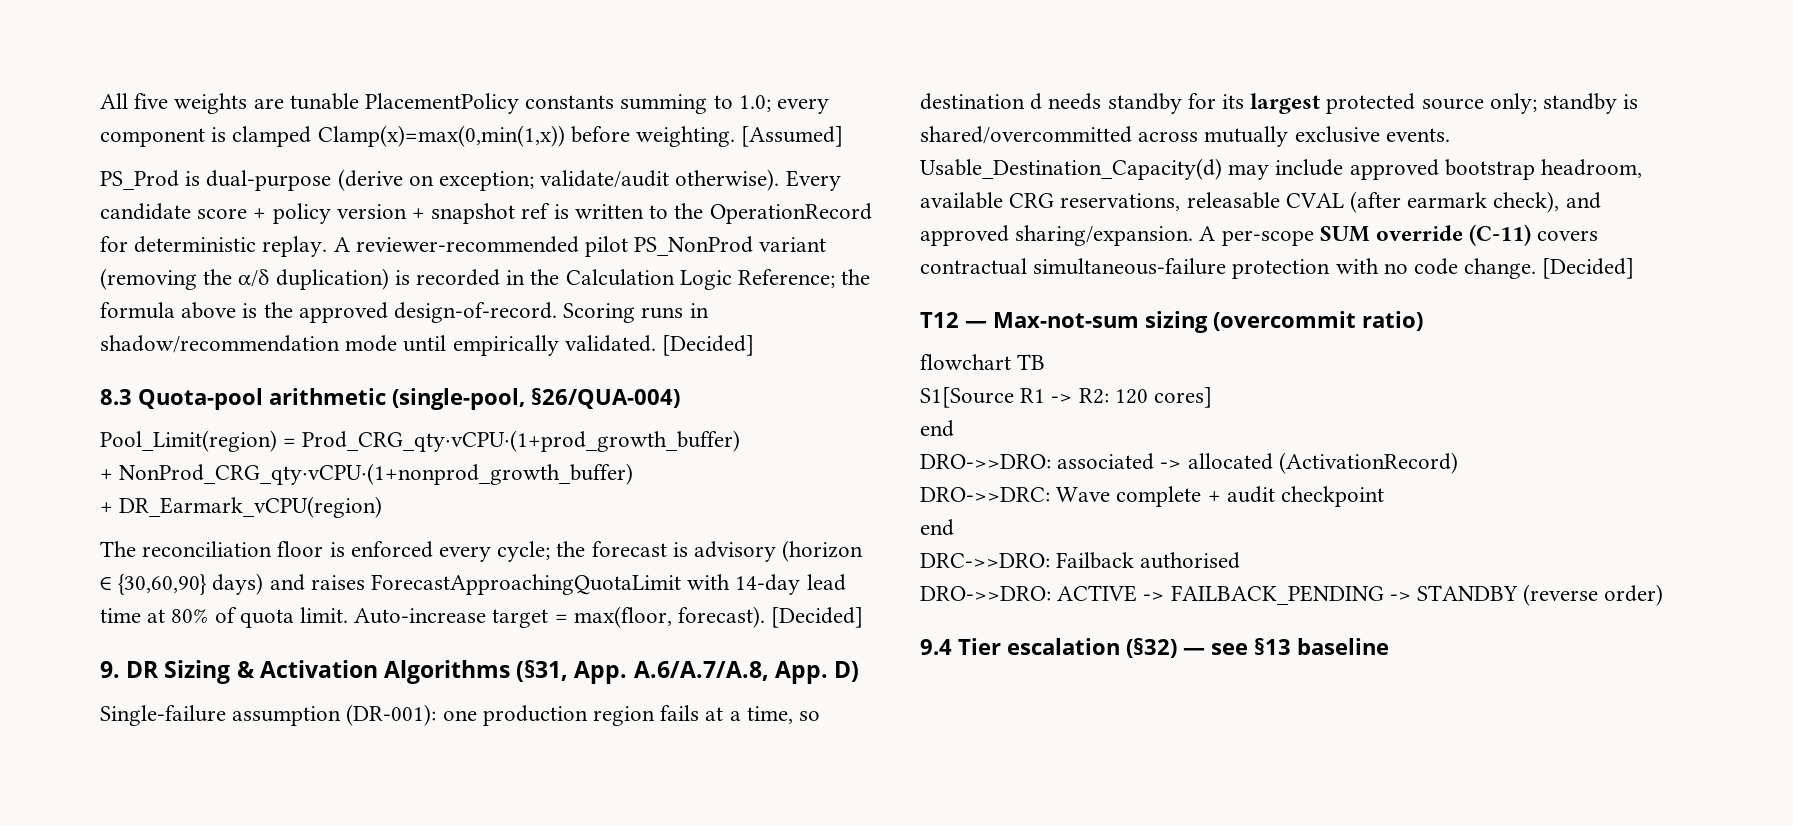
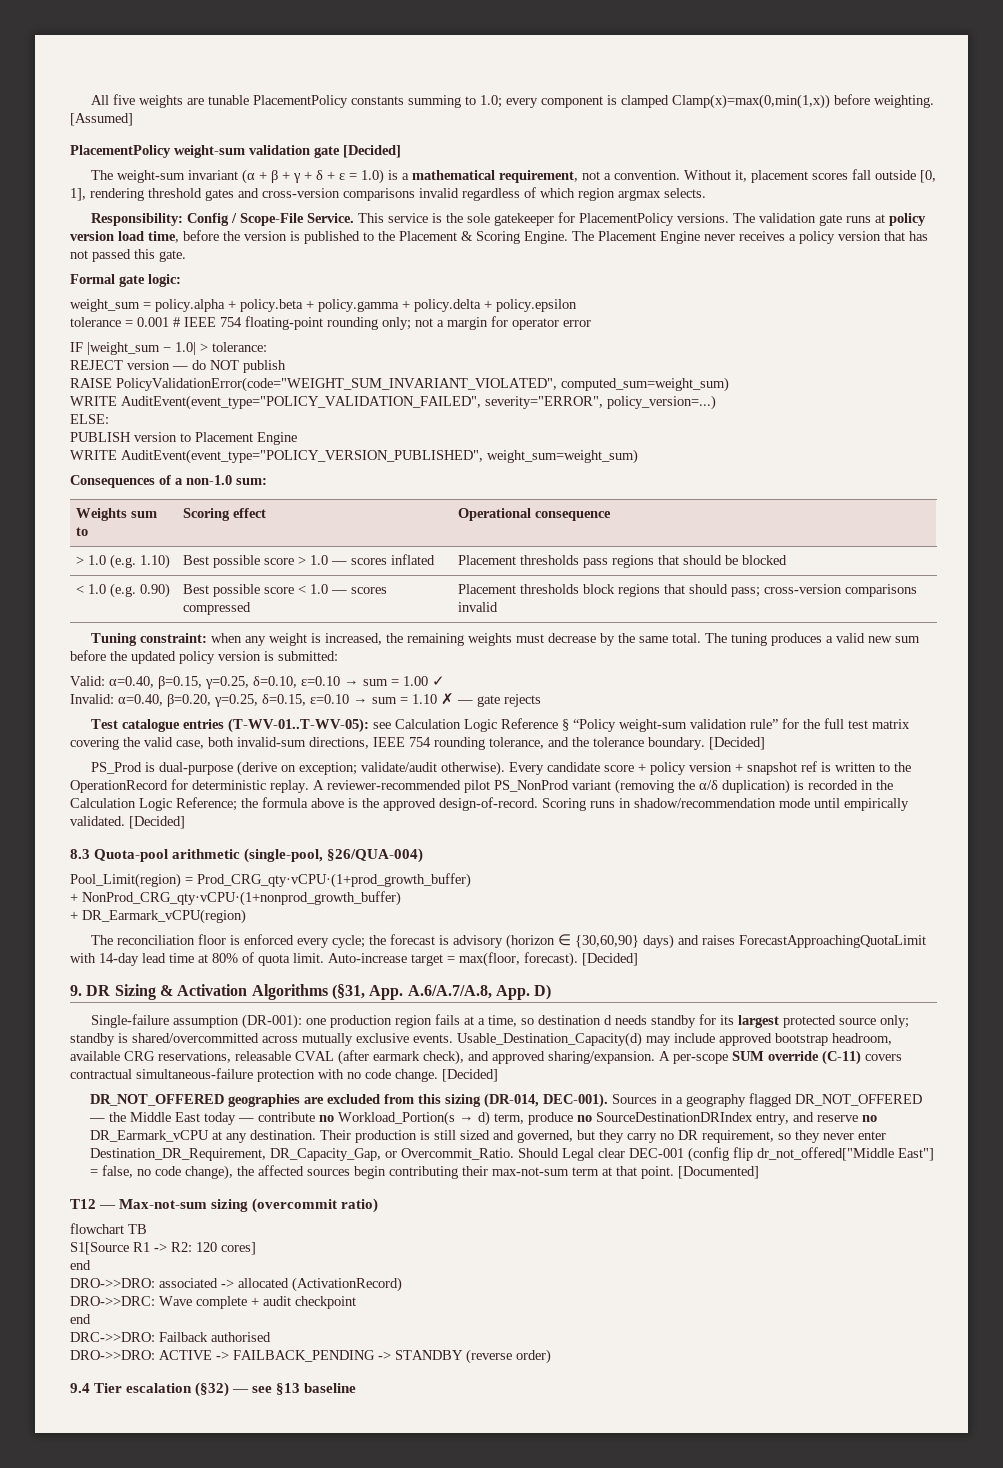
+ PlacementPolicy weight-sum validation gate [Decided]
+ The weight-sum invariant (α + β + γ + δ + ε = 1.0) is a mathematical requirement, not a convention. Without it, placement scores fall outside [0, 1], rendering threshold gates and cross-version comparisons invalid regardless of which region argmax selects.
+ Responsibility: Config / Scope-File Service. This service is the sole gatekeeper for PlacementPolicy versions. The validation gate runs at policy version load time, before the version is published to the Placement & Scoring Engine. The Placement Engine never receives a policy version that has not passed this gate.
+ Formal gate logic:
+ weight_sum = policy.alpha + policy.beta + policy.gamma + policy.delta + policy.epsilon
+ tolerance = 0.001 # IEEE 754 floating-point rounding only; not a margin for operator error
+ IF |weight_sum − 1.0| > tolerance:
+ REJECT version — do NOT publish
+ RAISE PolicyValidationError(code="WEIGHT_SUM_INVARIANT_VIOLATED", computed_sum=weight_sum)
+ WRITE AuditEvent(event_type="POLICY_VALIDATION_FAILED", severity="ERROR", policy_version=...)
+ ELSE:
+ PUBLISH version to Placement Engine
+ WRITE AuditEvent(event_type="POLICY_VERSION_PUBLISHED", weight_sum=weight_sum)
+ Consequences of a non-1.0 sum:
+ Weights sum to | Scoring effect | Operational consequence
+ > 1.0 (e.g. 1.10) | Best possible score > 1.0 — scores inflated | Placement thresholds pass regions that should be blocked
+ < 1.0 (e.g. 0.90) | Best possible score < 1.0 — scores compressed | Placement thresholds block regions that should pass; cross-version comparisons invalid
+ Tuning constraint: when any weight is increased, the remaining weights must decrease by the same total. The tuning produces a valid new sum before the updated policy version is submitted:
+ Valid: α=0.40, β=0.15, γ=0.25, δ=0.10, ε=0.10 → sum = 1.00 ✓
+ Invalid: α=0.40, β=0.20, γ=0.25, δ=0.15, ε=0.10 → sum = 1.10 ✗ — gate rejects
+ Test catalogue entries (T-WV-01..T-WV-05): see Calculation Logic Reference § “Policy weight-sum validation rule” for the full test matrix covering the valid case, both invalid-sum directions, IEEE 754 rounding tolerance, and the tolerance boundary. [Decided]
+ DR_NOT_OFFERED geographies are excluded from this sizing (DR-014, DEC-001). Sources in a geography flagged DR_NOT_OFFERED — the Middle East today — contribute no Workload_Portion(s → d) term, produce no SourceDestinationDRIndex entry, and reserve no DR_Earmark_vCPU at any destination. Their production is still sized and governed, but they carry no DR requirement, so they never enter Destination_DR_Requirement, DR_Capacity_Gap, or Overcommit_Ratio. Should Legal clear DEC-001 (config flip dr_not_offered["Middle East"] = false, no code change), the affected sources begin contributing their max-not-sum term at that point. [Documented]

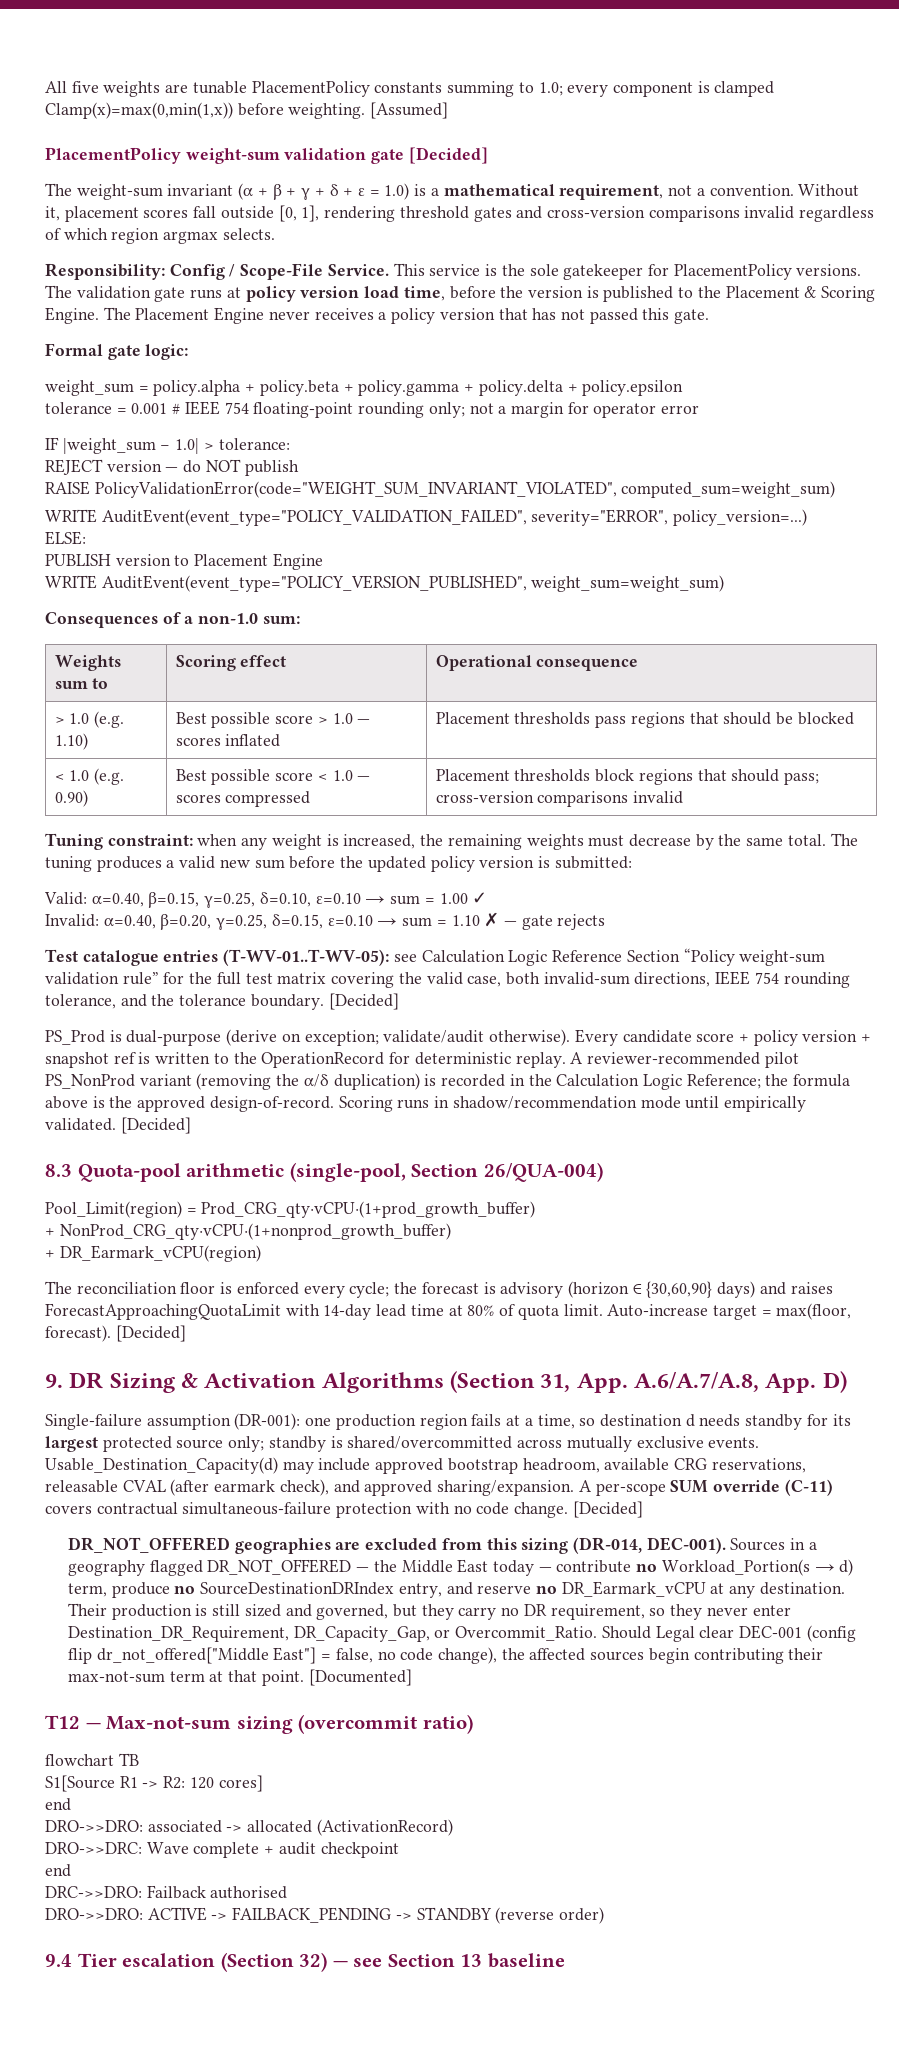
- Test catalogue entries (T-WV-01..T-WV-05): see Calculation Logic Reference § “Policy weight-sum validation rule” for the full test matrix covering the valid case, both invalid-sum directions, IEEE 754 rounding tolerance, and the tolerance boundary.
+ Test catalogue entries (T-WV-01..T-WV-05): see Calculation Logic Reference Section “Policy weight-sum validation rule” for the full test matrix covering the valid case, both invalid-sum directions, IEEE 754 rounding tolerance, and the tolerance boundary.
- 8.3 Quota-pool arithmetic (single-pool, §26/QUA-004)
+ 8.3 Quota-pool arithmetic (single-pool, Section 26/QUA-004)
- 9. DR Sizing & Activation Algorithms (§31, App. A.6/A.7/A.8, App. D)
+ 9. DR Sizing & Activation Algorithms (Section 31, App. A.6/A.7/A.8, App. D)
- 9.4 Tier escalation (§32) — see §13 baseline
+ 9.4 Tier escalation (Section 32) — see Section 13 baseline

